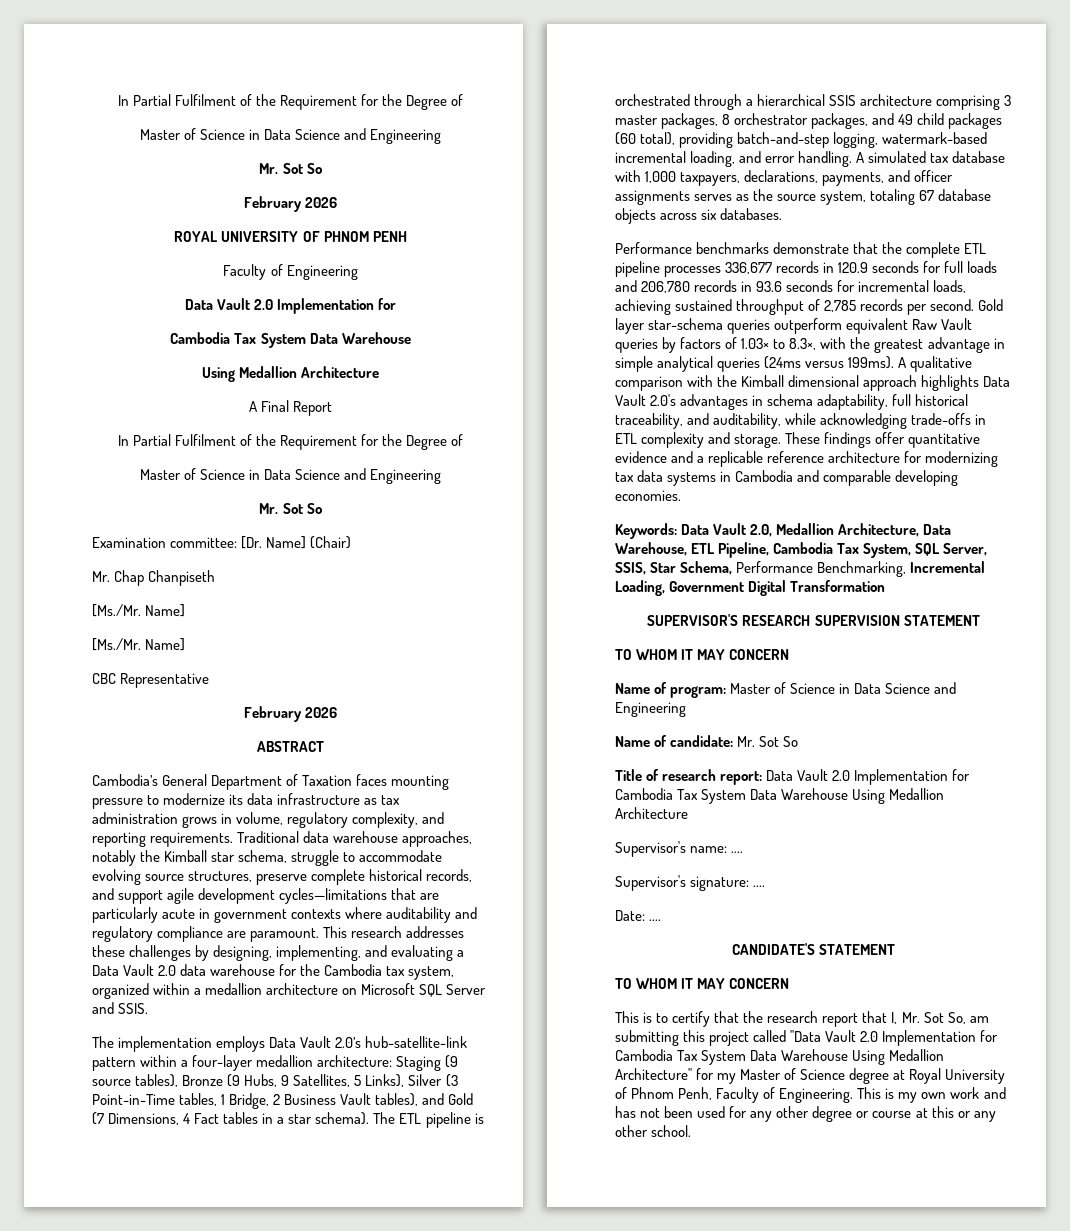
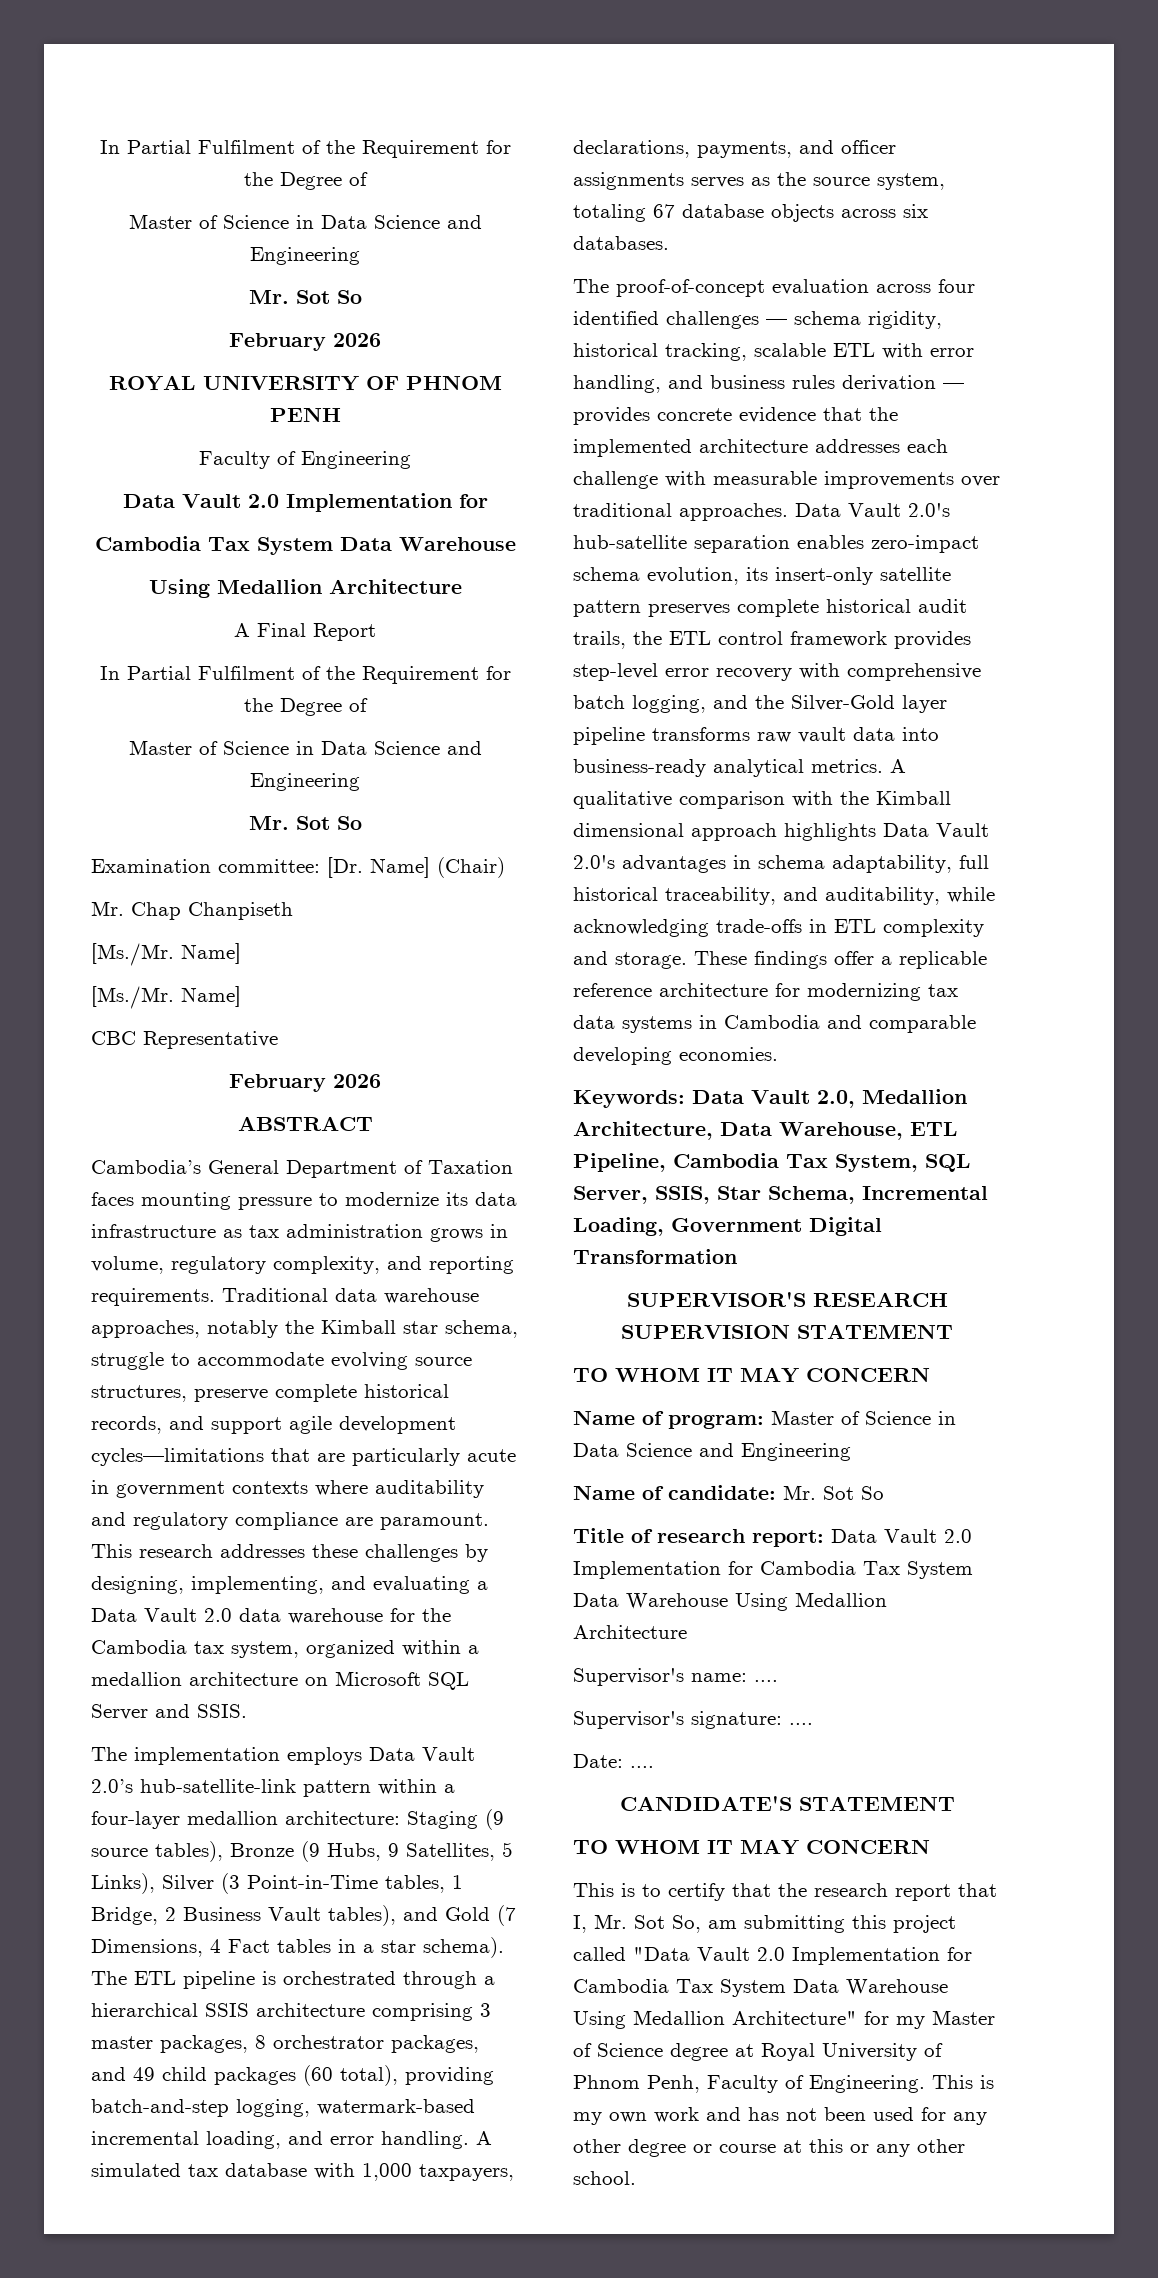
- Performance benchmarks demonstrate that the complete ETL pipeline processes 336,677 records in 120.9 seconds for full loads and 206,780 records in 93.6 seconds for incremental loads, achieving sustained throughput of 2,785 records per second. Gold layer star-schema queries outperform equivalent Raw Vault queries by factors of 1.03× to 8.3×, with the greatest advantage in simple analytical queries (24ms versus 199ms).
+ The proof-of-concept evaluation across four identified challenges — schema rigidity, historical tracking, scalable ETL with error handling, and business rules derivation — provides concrete evidence that the implemented architecture addresses each challenge with measurable improvements over traditional approaches. Data Vault 2.0's hub-satellite separation enables zero-impact schema evolution, its insert-only satellite pattern preserves complete historical audit trails, the ETL control framework provides step-level error recovery with comprehensive batch logging, and the Silver-Gold layer pipeline transforms raw vault data into business-ready analytical metrics.
- These findings offer quantitative evidence and a replicable reference architecture for modernizing tax data systems in Cambodia and comparable developing economies.
+ These findings offer a replicable reference architecture for modernizing tax data systems in Cambodia and comparable developing economies.
- Keywords: Data Vault 2.0, Medallion Architecture, Data Warehouse, ETL Pipeline, Cambodia Tax System, SQL Server, SSIS, Star Schema, Performance Benchmarking, Incremental Loading, Government Digital Transformation
+ Keywords: Data Vault 2.0, Medallion Architecture, Data Warehouse, ETL Pipeline, Cambodia Tax System, SQL Server, SSIS, Star Schema, Incremental Loading, Government Digital Transformation

